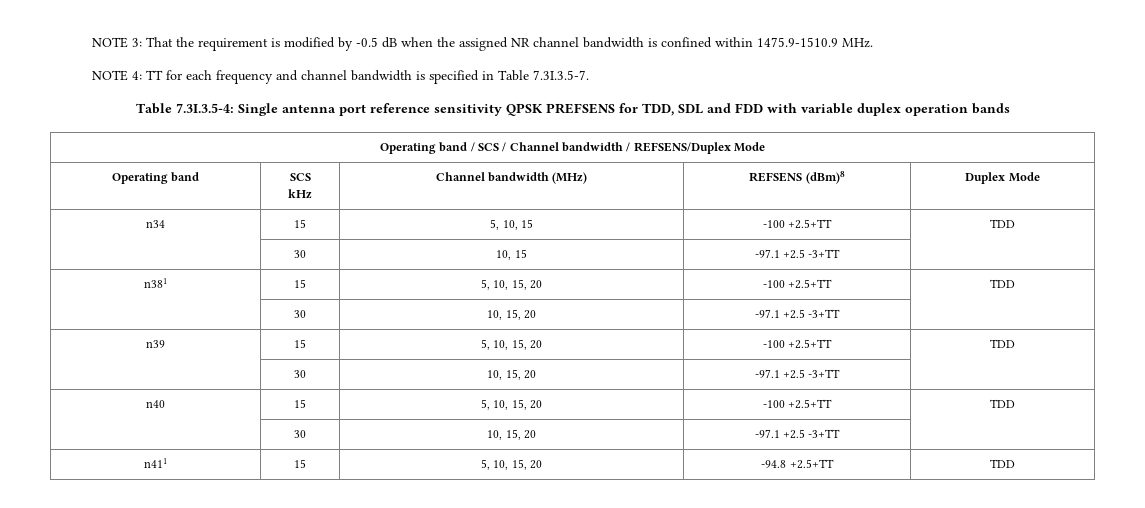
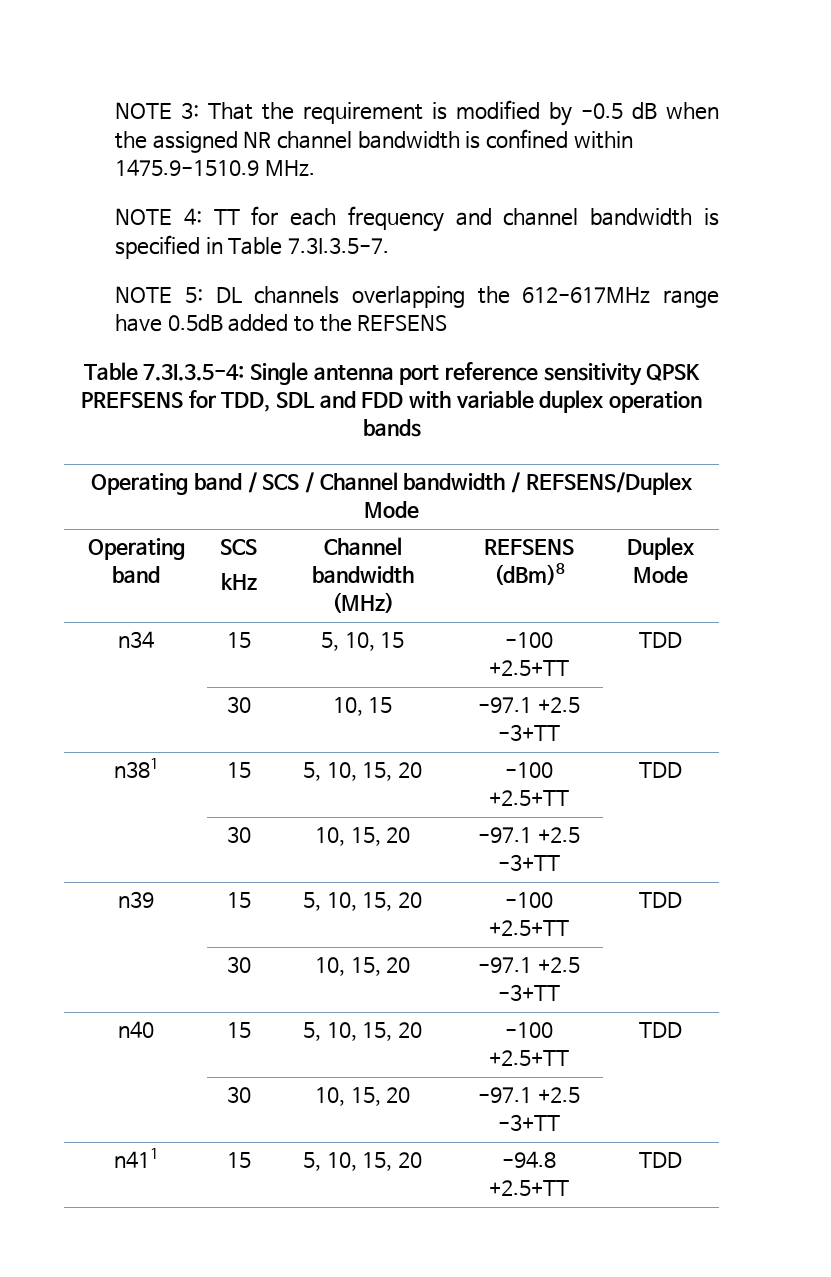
+ NOTE 5: DL channels overlapping the 612-617MHz range have 0.5dB added to the REFSENS

